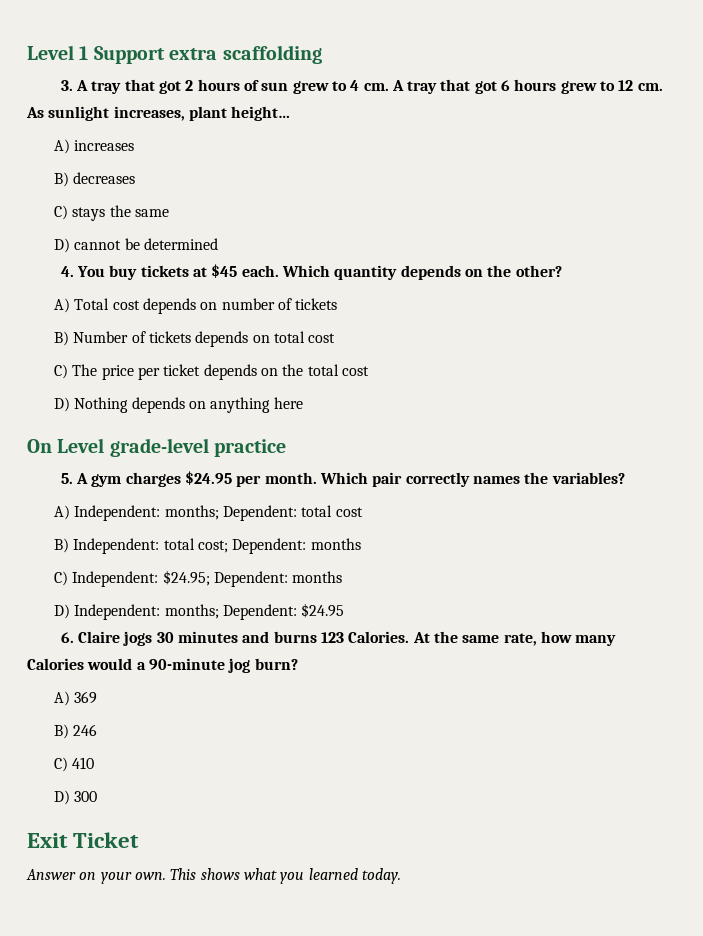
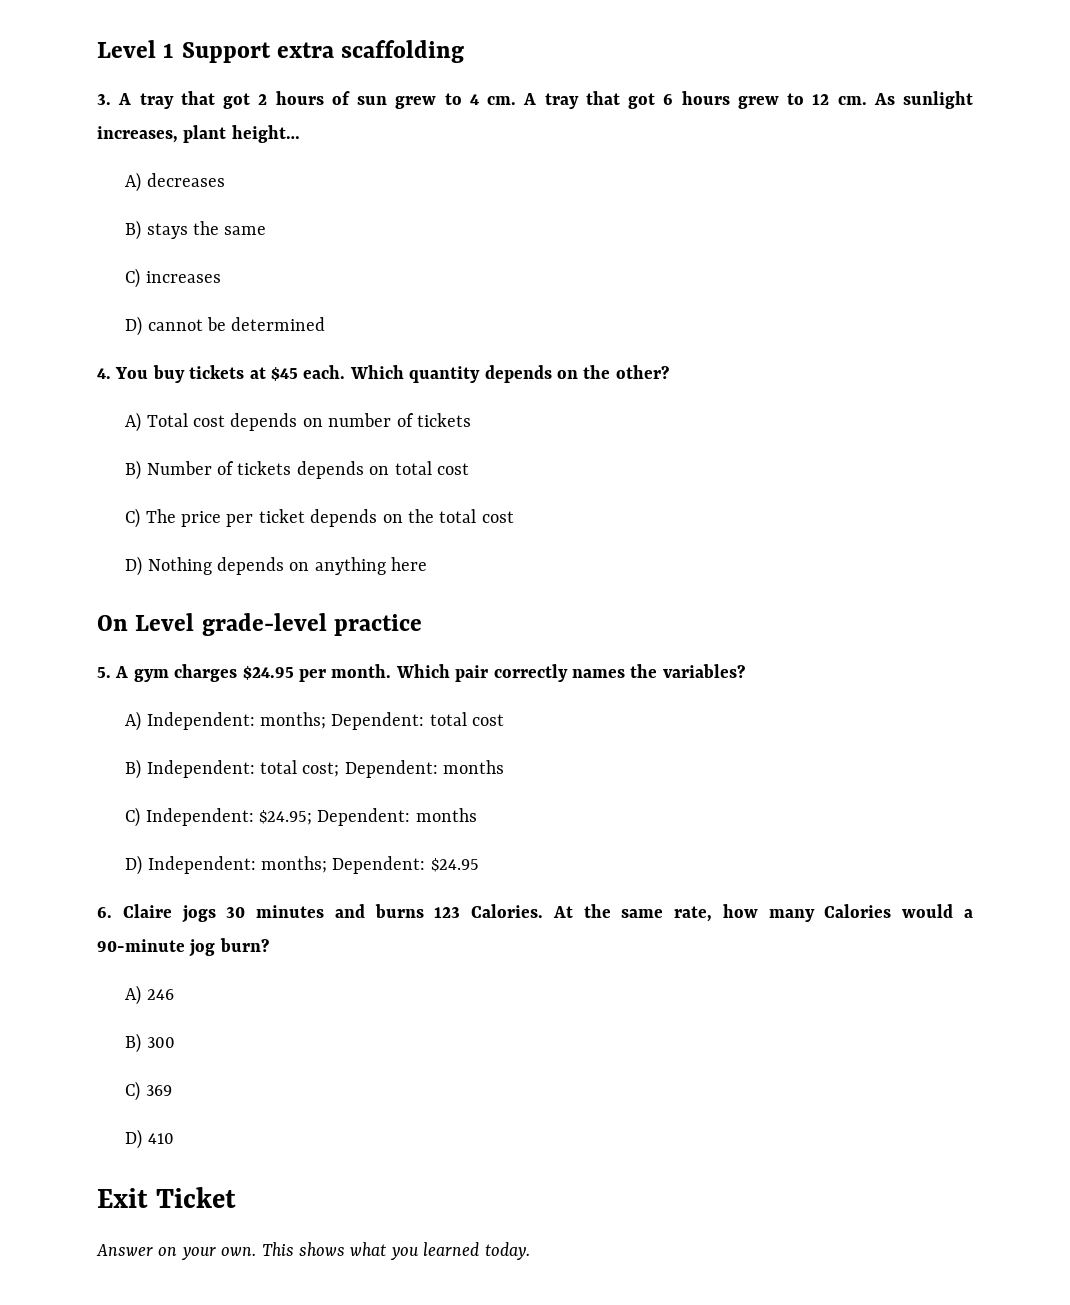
- A) increases
- B) decreases
- C) stays the same
+ A) decreases
+ B) stays the same
+ C) increases
- A) 369
- B) 246
- C) 410
+ A) 246
+ B) 300
+ C) 369
+ D) 410
- D) 300

